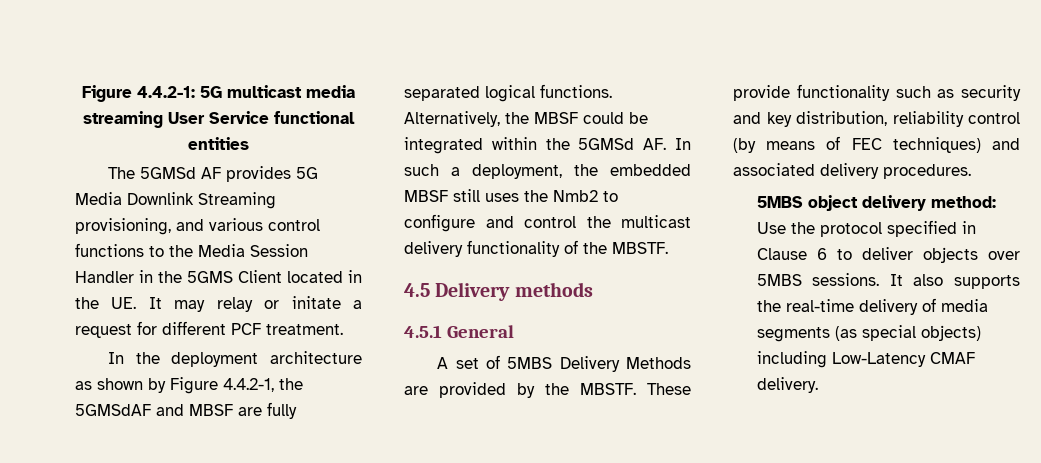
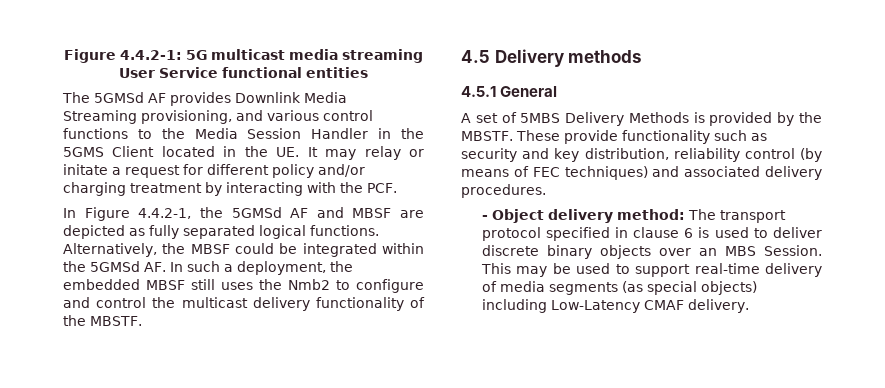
- The 5GMSd AF provides 5G Media Downlink Streaming provisioning, and various control functions to the Media Session Handler in the 5GMS Client located in the UE. It may relay or initate a request for different PCF treatment.
- In the deployment architecture as shown by Figure 4.4.2-1, the 5GMSdAF and MBSF are fully separated logical functions.
+ The 5GMSd AF provides Downlink Media Streaming provisioning, and various control functions to the Media Session Handler in the 5GMS Client located in the UE. It may relay or initate a request for different policy and/or charging treatment by interacting with the PCF.
+ In Figure 4.4.2-1, the 5GMSd AF and MBSF are depicted as fully separated logical functions.
- A set of 5MBS Delivery Methods are provided by the MBSTF.
+ A set of 5MBS Delivery Methods is provided by the MBSTF.
- 5MBS object delivery method: Use the protocol specified in Clause 6 to deliver objects over 5MBS sessions. It also supports the real-time delivery of media segments (as special objects) including Low-Latency CMAF delivery.
+ - Object delivery method: The transport protocol specified in clause 6 is used to deliver discrete binary objects over an MBS Session. This may be used to support real-time delivery of media segments (as special objects) including Low-Latency CMAF delivery.

